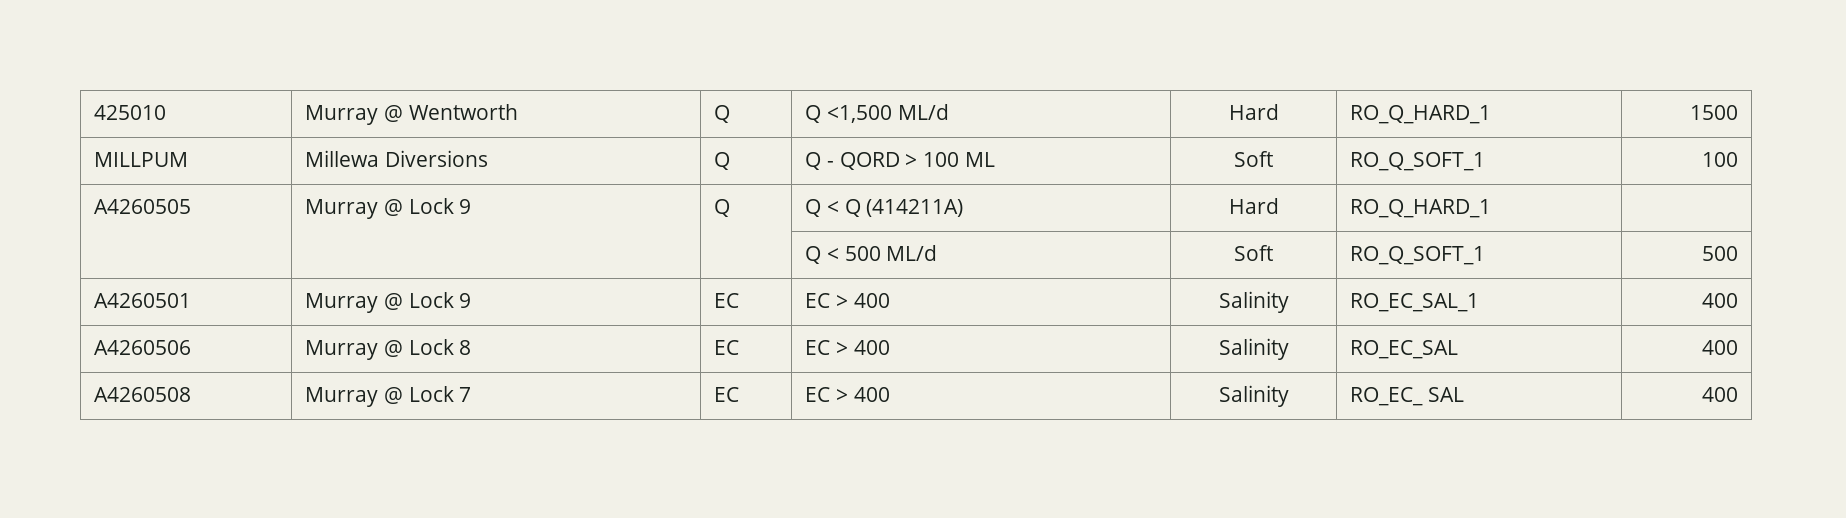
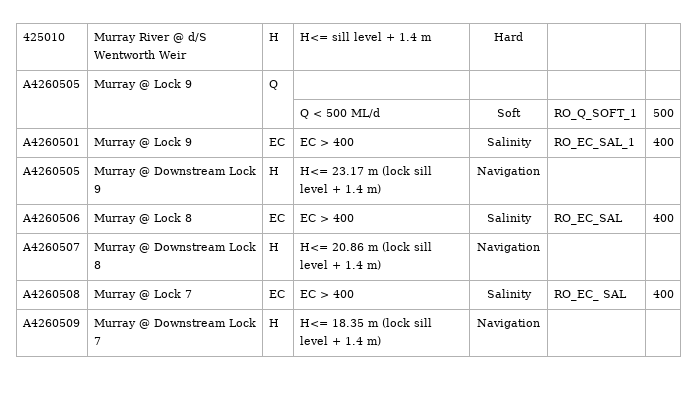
- 425010 | Murray @ Wentworth | Q | Q <1,500 ML/d | Hard | RO_Q_HARD_1 | 1500
- MILLPUM | Millewa Diversions | Q | Q - QORD > 100 ML | Soft | RO_Q_SOFT_1 | 100
+ 425010 | Murray River @ d/S Wentworth Weir | H | H<= sill level + 1.4 m | Hard | |
- A4260505 | Murray @ Lock 9 | Q | Q < Q (414211A) | Hard | RO_Q_HARD_1 |
+ A4260505 | Murray @ Lock 9 | Q | | | |
+ A4260505 | Murray @ Downstream Lock 9 | H | H<= 23.17 m (lock sill level + 1.4 m) | Navigation | |
+ A4260507 | Murray @ Downstream Lock 8 | H | H<= 20.86 m (lock sill level + 1.4 m) | Navigation | |
+ A4260509 | Murray @ Downstream Lock 7 | H | H<= 18.35 m (lock sill level + 1.4 m) | Navigation | |

